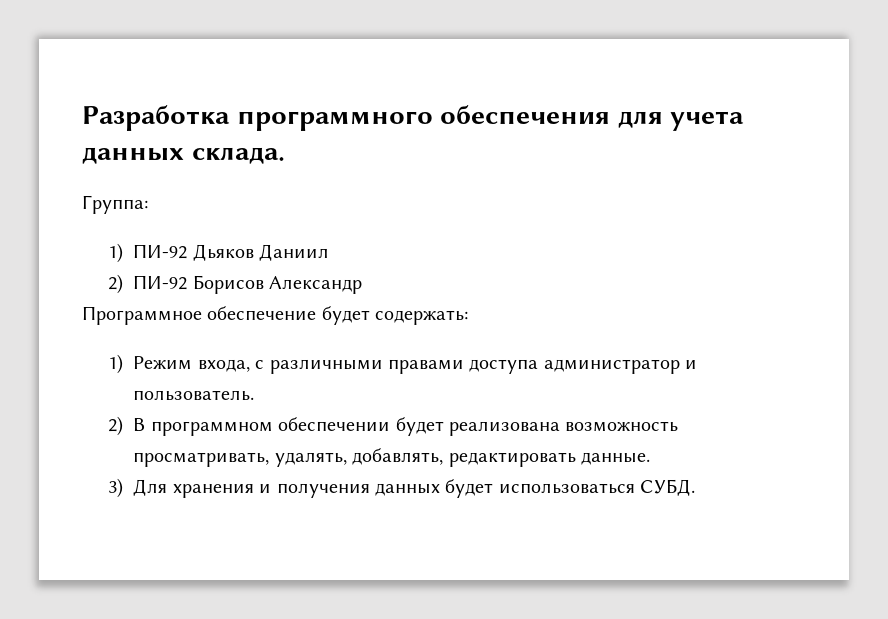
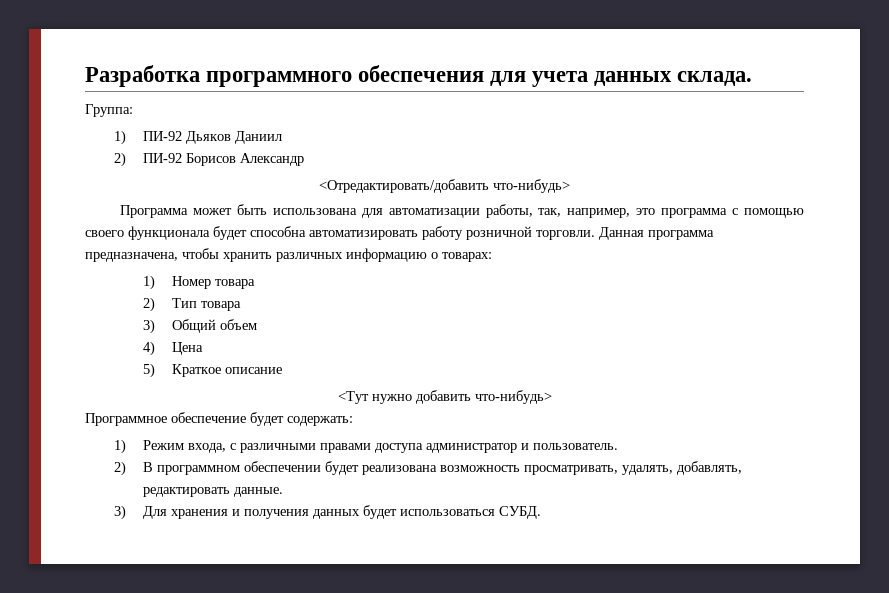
+ <Отредактировать/добавить что-нибудь>
+ Программа может быть использована для автоматизации работы, так, например, это программа с помощью своего функционала будет способна автоматизировать работу розничной торговли. Данная программа предназначена, чтобы хранить различных информацию о товарах:
+ 1) Номер товара
+ 2) Тип товара
+ 3) Общий объем
+ 4) Цена
+ 5) Краткое описание
+ <Тут нужно добавить что-нибудь>

